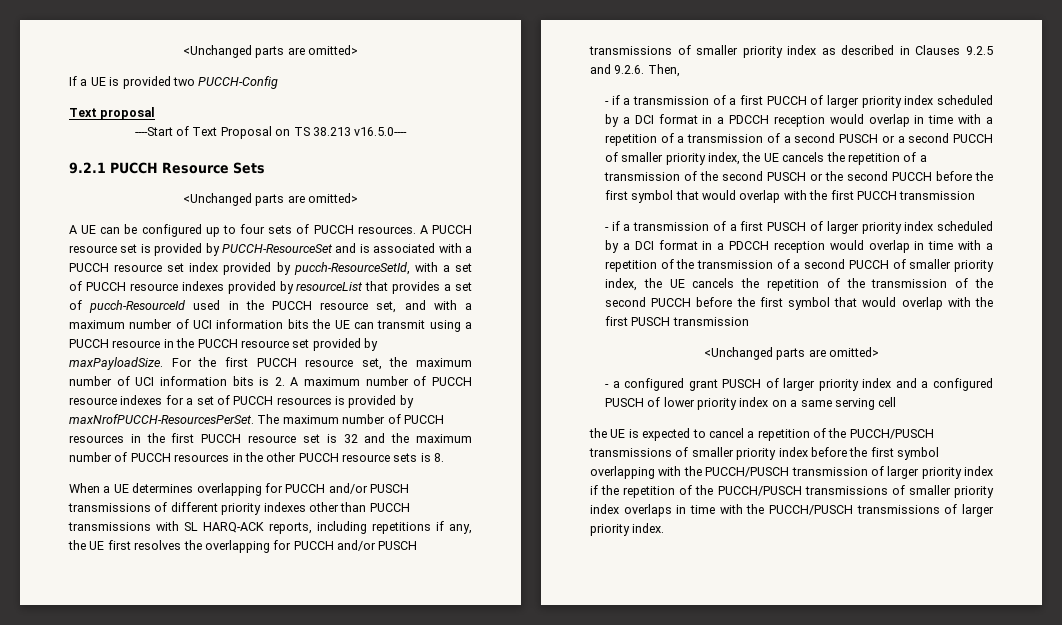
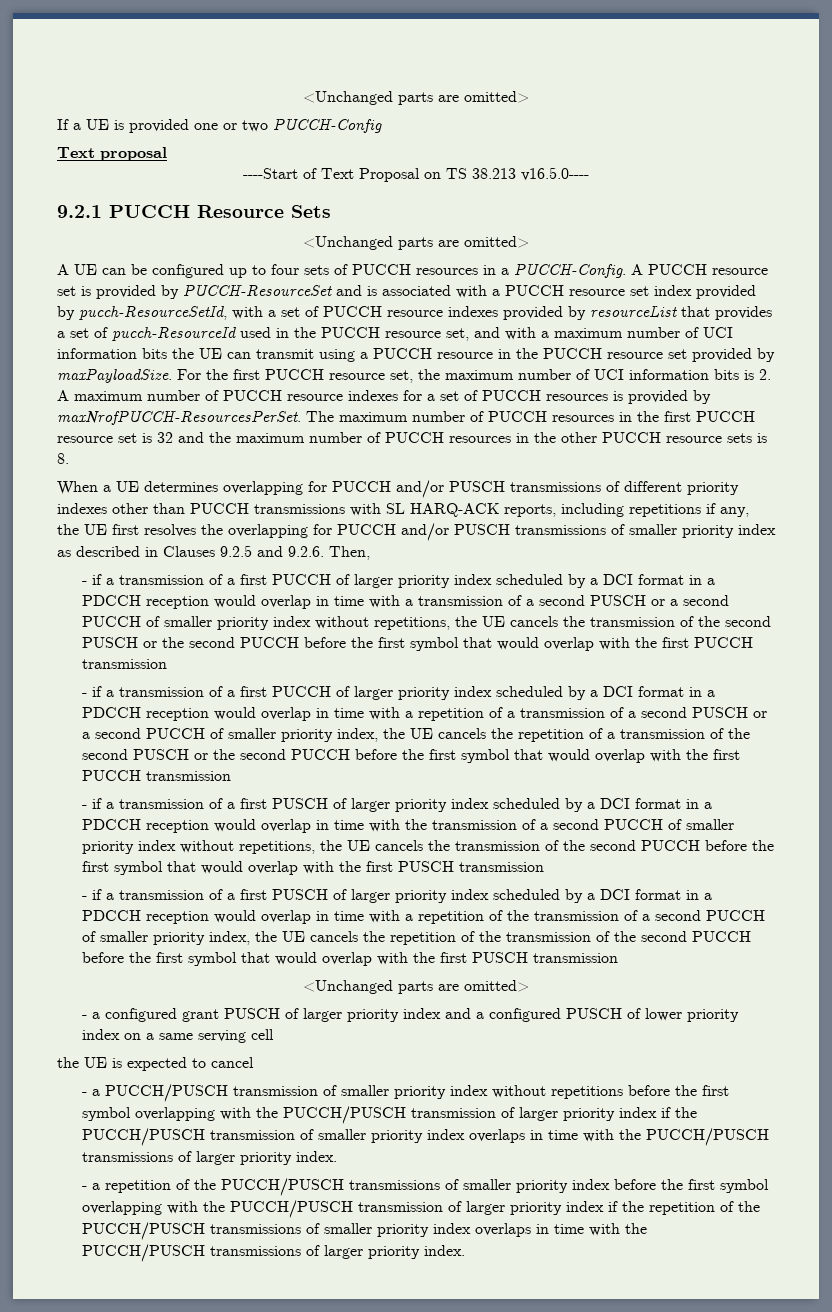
- If a UE is provided two PUCCH-Config
+ If a UE is provided one or two PUCCH-Config
- A UE can be configured up to four sets of PUCCH resources.
+ A UE can be configured up to four sets of PUCCH resources in a PUCCH-Config.
+ - if a transmission of a first PUCCH of larger priority index scheduled by a DCI format in a PDCCH reception would overlap in time with a transmission of a second PUSCH or a second PUCCH of smaller priority index without repetitions, the UE cancels the transmission of the second PUSCH or the second PUCCH before the first symbol that would overlap with the first PUCCH transmission
+ - if a transmission of a first PUSCH of larger priority index scheduled by a DCI format in a PDCCH reception would overlap in time with the transmission of a second PUCCH of smaller priority index without repetitions, the UE cancels the transmission of the second PUCCH before the first symbol that would overlap with the first PUSCH transmission
- the UE is expected to cancel a repetition of the PUCCH/PUSCH transmissions of smaller priority index before the first symbol overlapping with the PUCCH/PUSCH transmission of larger priority index if the repetition of the PUCCH/PUSCH transmissions of smaller priority index overlaps in time with the PUCCH/PUSCH transmissions of larger priority index.
+ the UE is expected to cancel
+ - a PUCCH/PUSCH transmission of smaller priority index without repetitions before the first symbol overlapping with the PUCCH/PUSCH transmission of larger priority index if the PUCCH/PUSCH transmission of smaller priority index overlaps in time with the PUCCH/PUSCH transmissions of larger priority index.
+ - a repetition of the PUCCH/PUSCH transmissions of smaller priority index before the first symbol overlapping with the PUCCH/PUSCH transmission of larger priority index if the repetition of the PUCCH/PUSCH transmissions of smaller priority index overlaps in time with the PUCCH/PUSCH transmissions of larger priority index.

